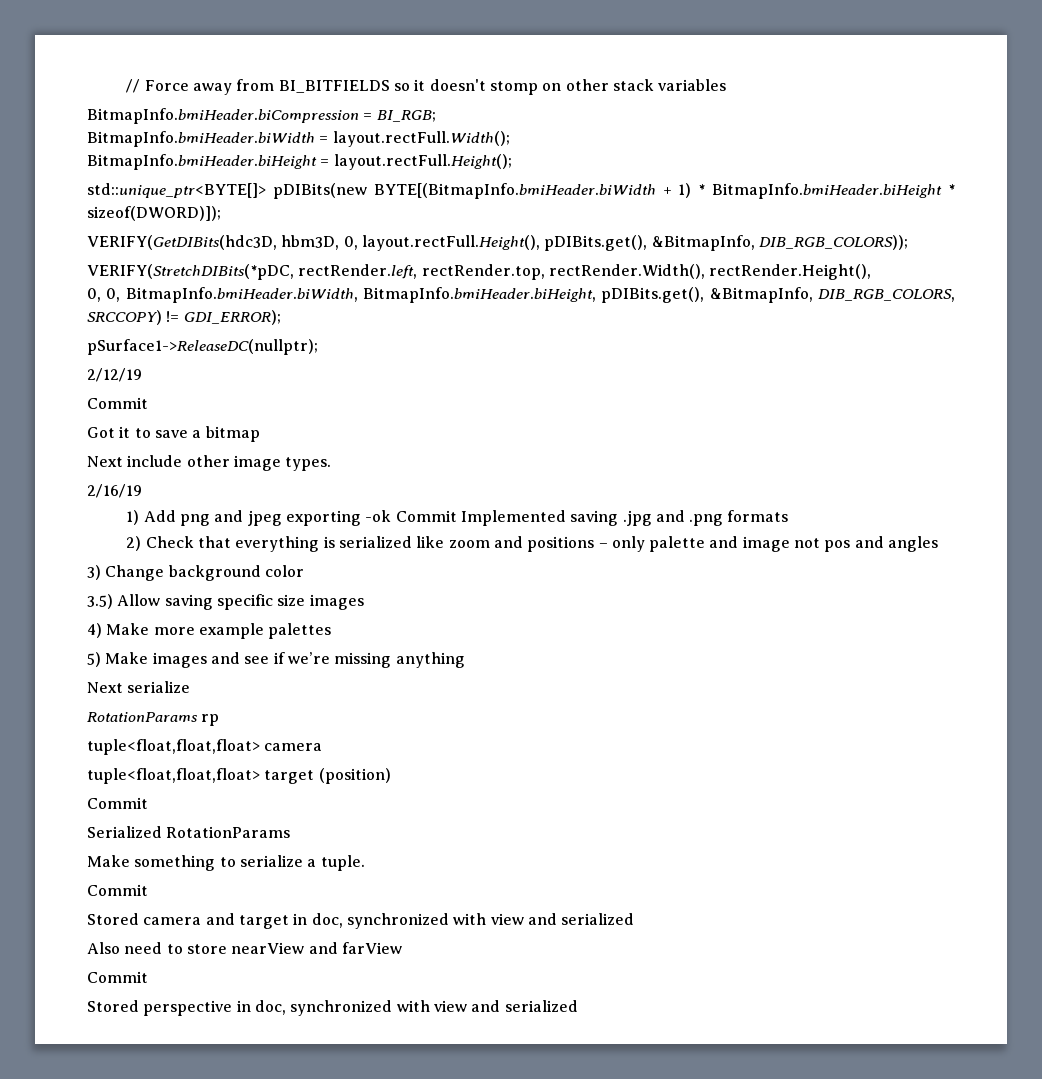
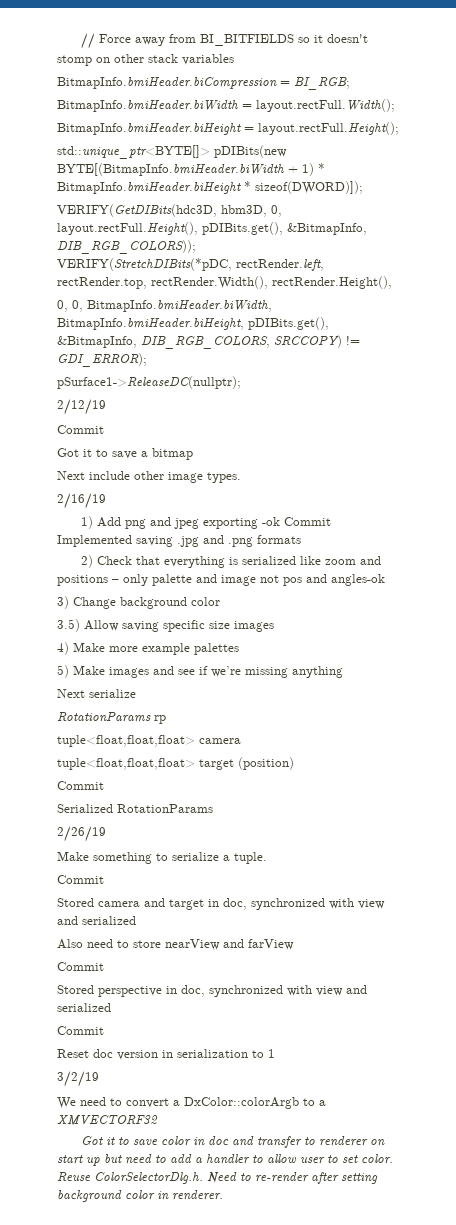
- 2) Check that everything is serialized like zoom and positions – only palette and image not pos and angles
+ 2) Check that everything is serialized like zoom and positions – only palette and image not pos and angles-ok
+ 2/26/19
  Stored perspective in doc, synchronized with view and serialized
+ Commit
+ Reset doc version in serialization to 1
+ 3/2/19
+ We need to convert a DxColor::colorArgb to a XMVECTORF32
+ Got it to save color in doc and transfer to renderer on start up but need to add a handler to allow user to set color. Reuse ColorSelectorDlg.h. Need to re-render after setting background color in renderer.

